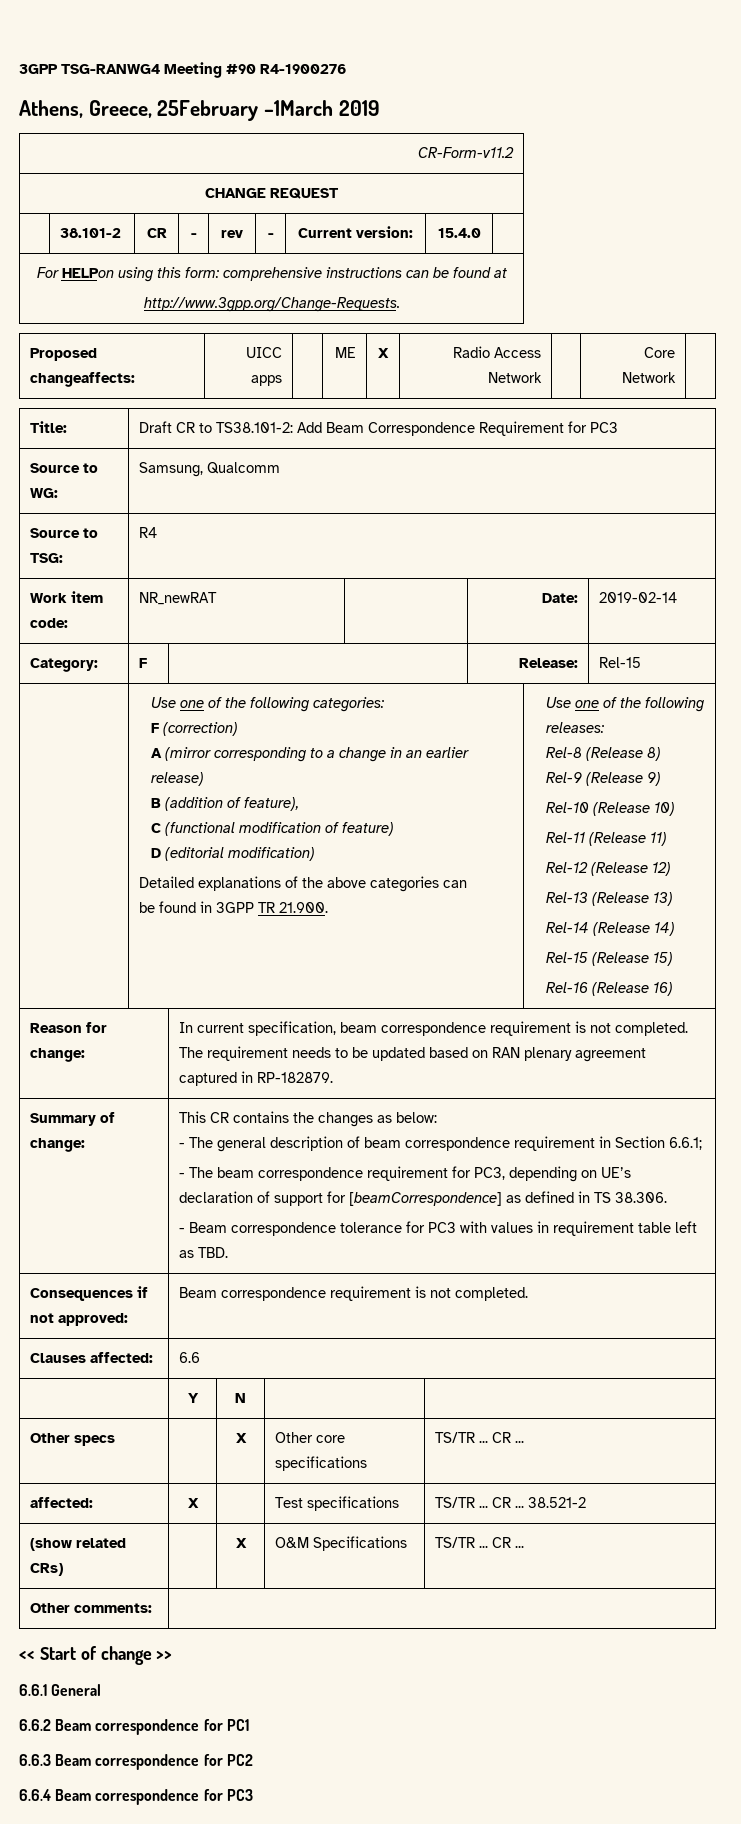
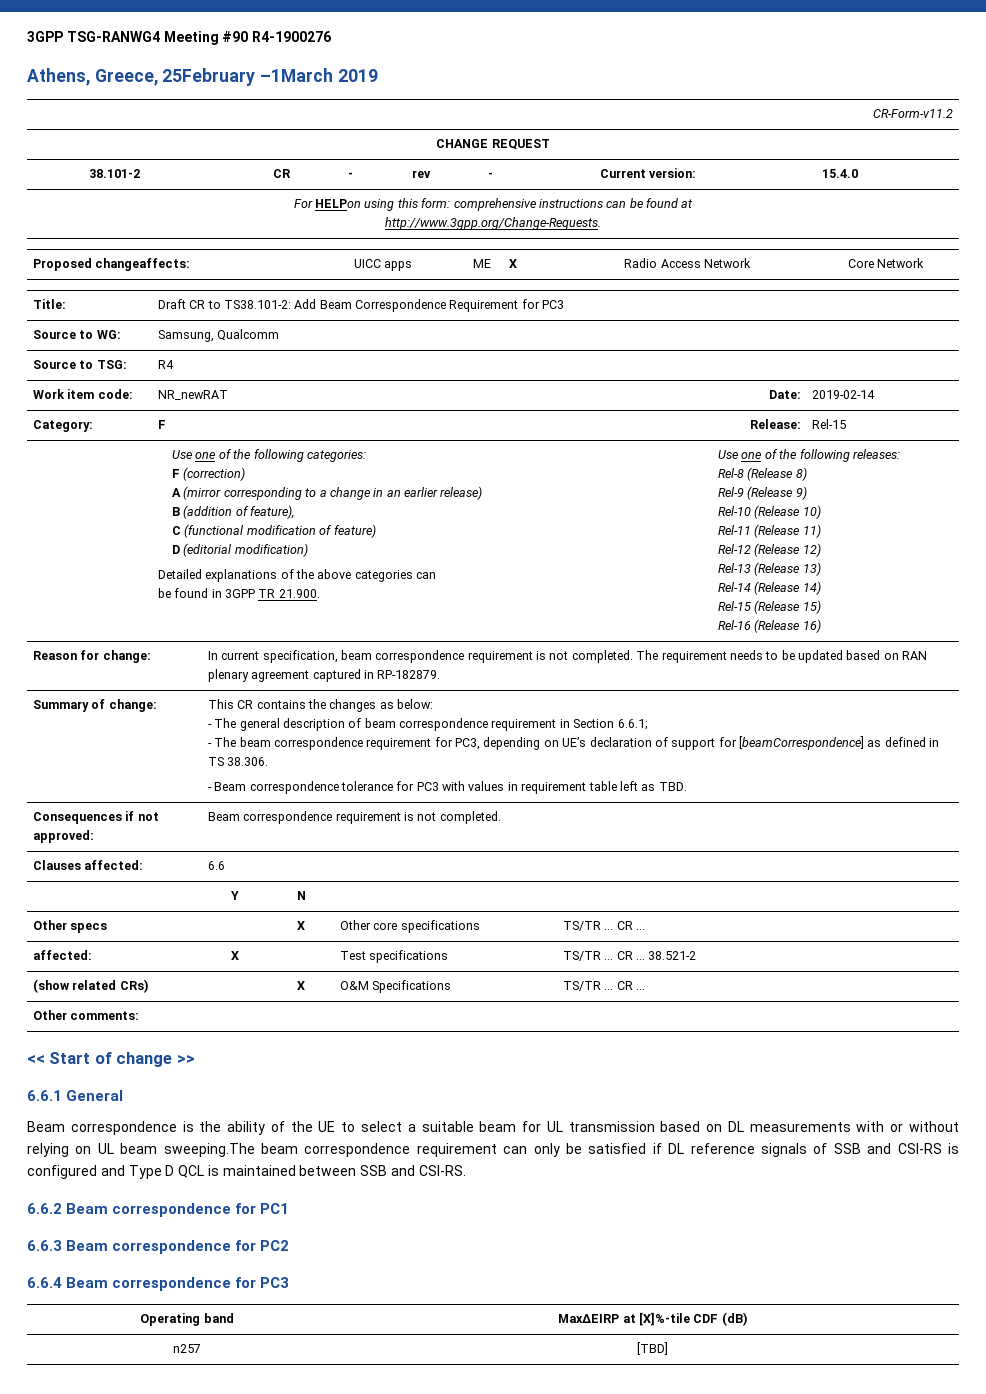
+ Beam correspondence is the ability of the UE to select a suitable beam for UL transmission based on DL measurements with or without relying on UL beam sweeping.The beam correspondence requirement can only be satisfied if DL reference signals of SSB and CSI-RS is configured and Type D QCL is maintained between SSB and CSI-RS.
+ Operating band | MaxΔEIRP at [X]%-tile CDF (dB)
+ n257 | [TBD]

